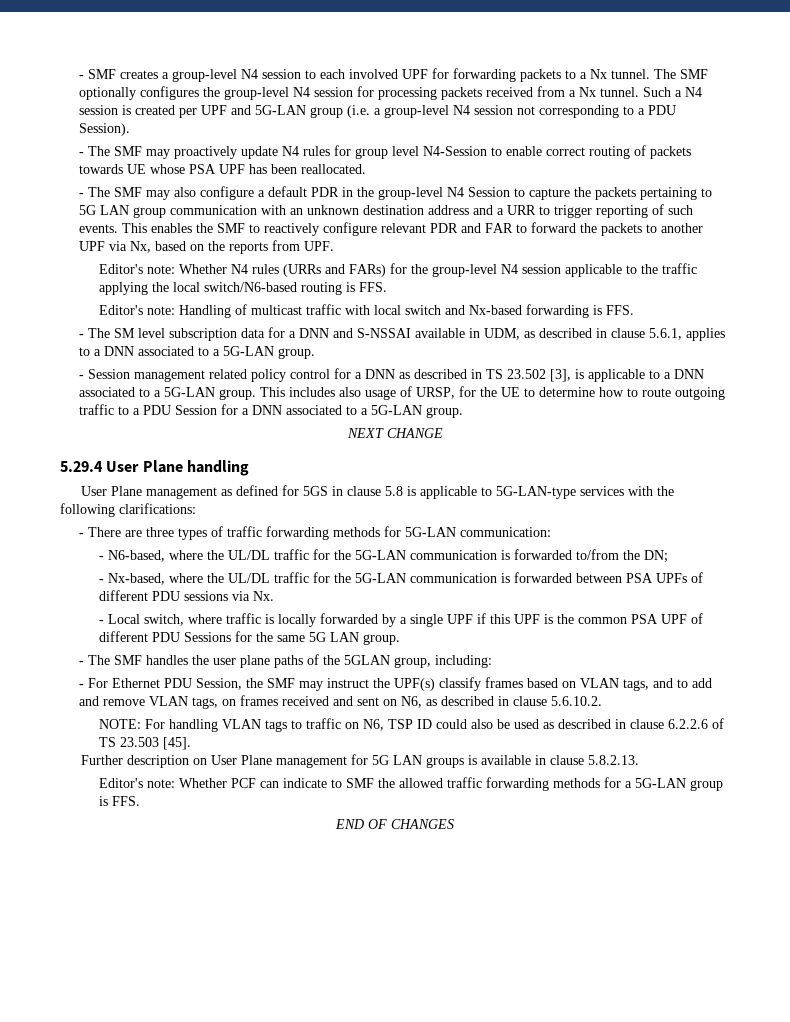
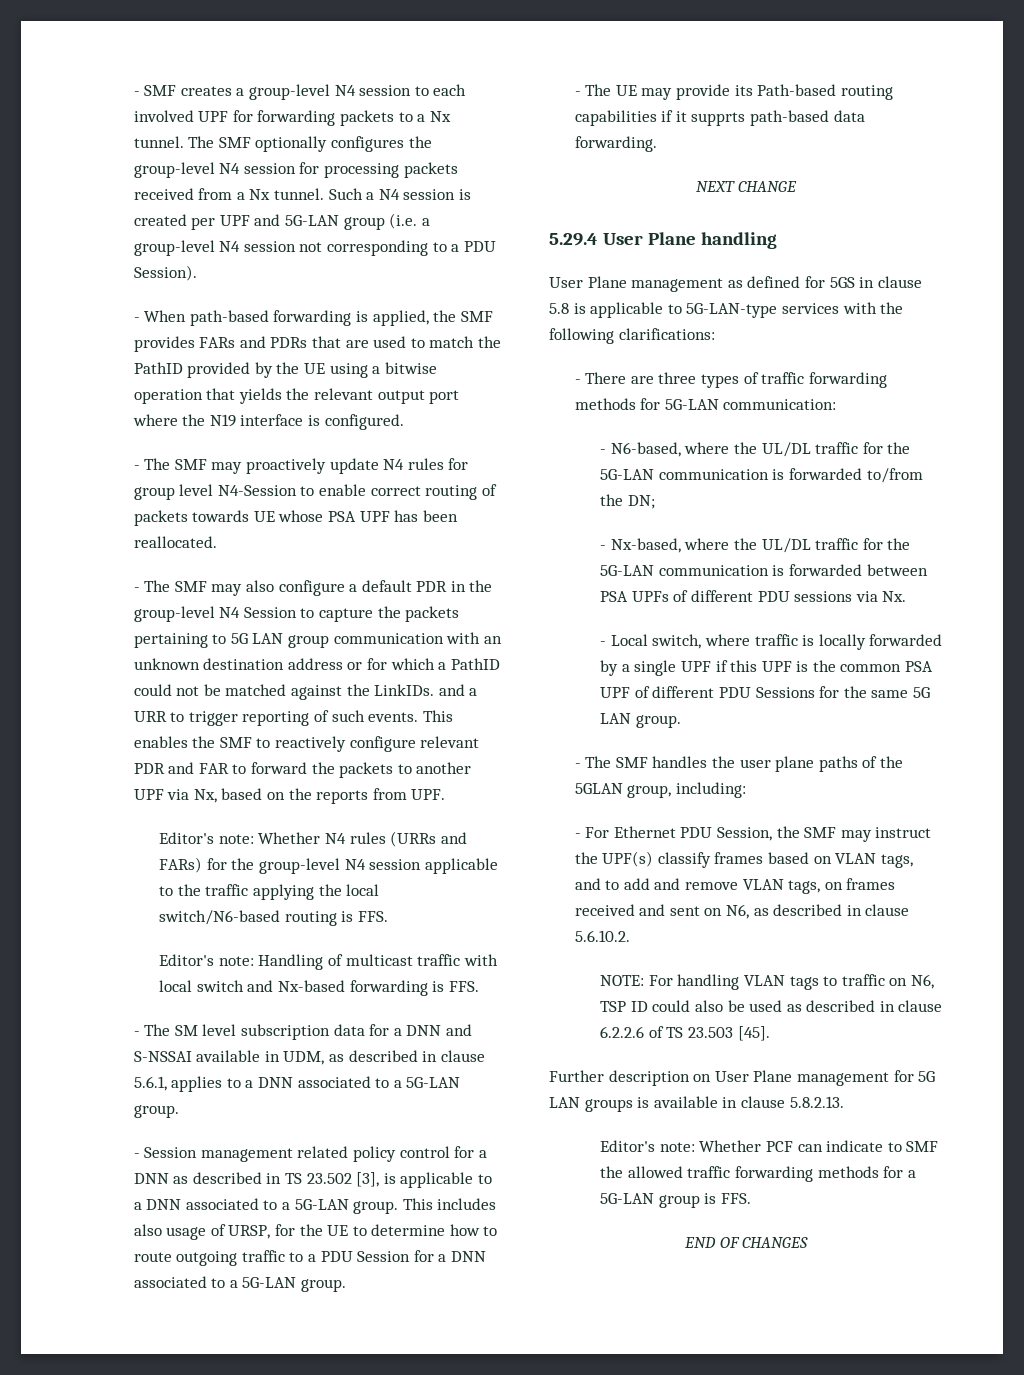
+ - When path-based forwarding is applied, the SMF provides FARs and PDRs that are used to match the PathID provided by the UE using a bitwise operation that yields the relevant output port where the N19 interface is configured.
- - The SMF may also configure a default PDR in the group-level N4 Session to capture the packets pertaining to 5G LAN group communication with an unknown destination address and a URR to trigger reporting of such events.
+ - The SMF may also configure a default PDR in the group-level N4 Session to capture the packets pertaining to 5G LAN group communication with an unknown destination address or for which a PathID could not be matched against the LinkIDs. and a URR to trigger reporting of such events.
+ - The UE may provide its Path-based routing capabilities if it supprts path-based data forwarding.

